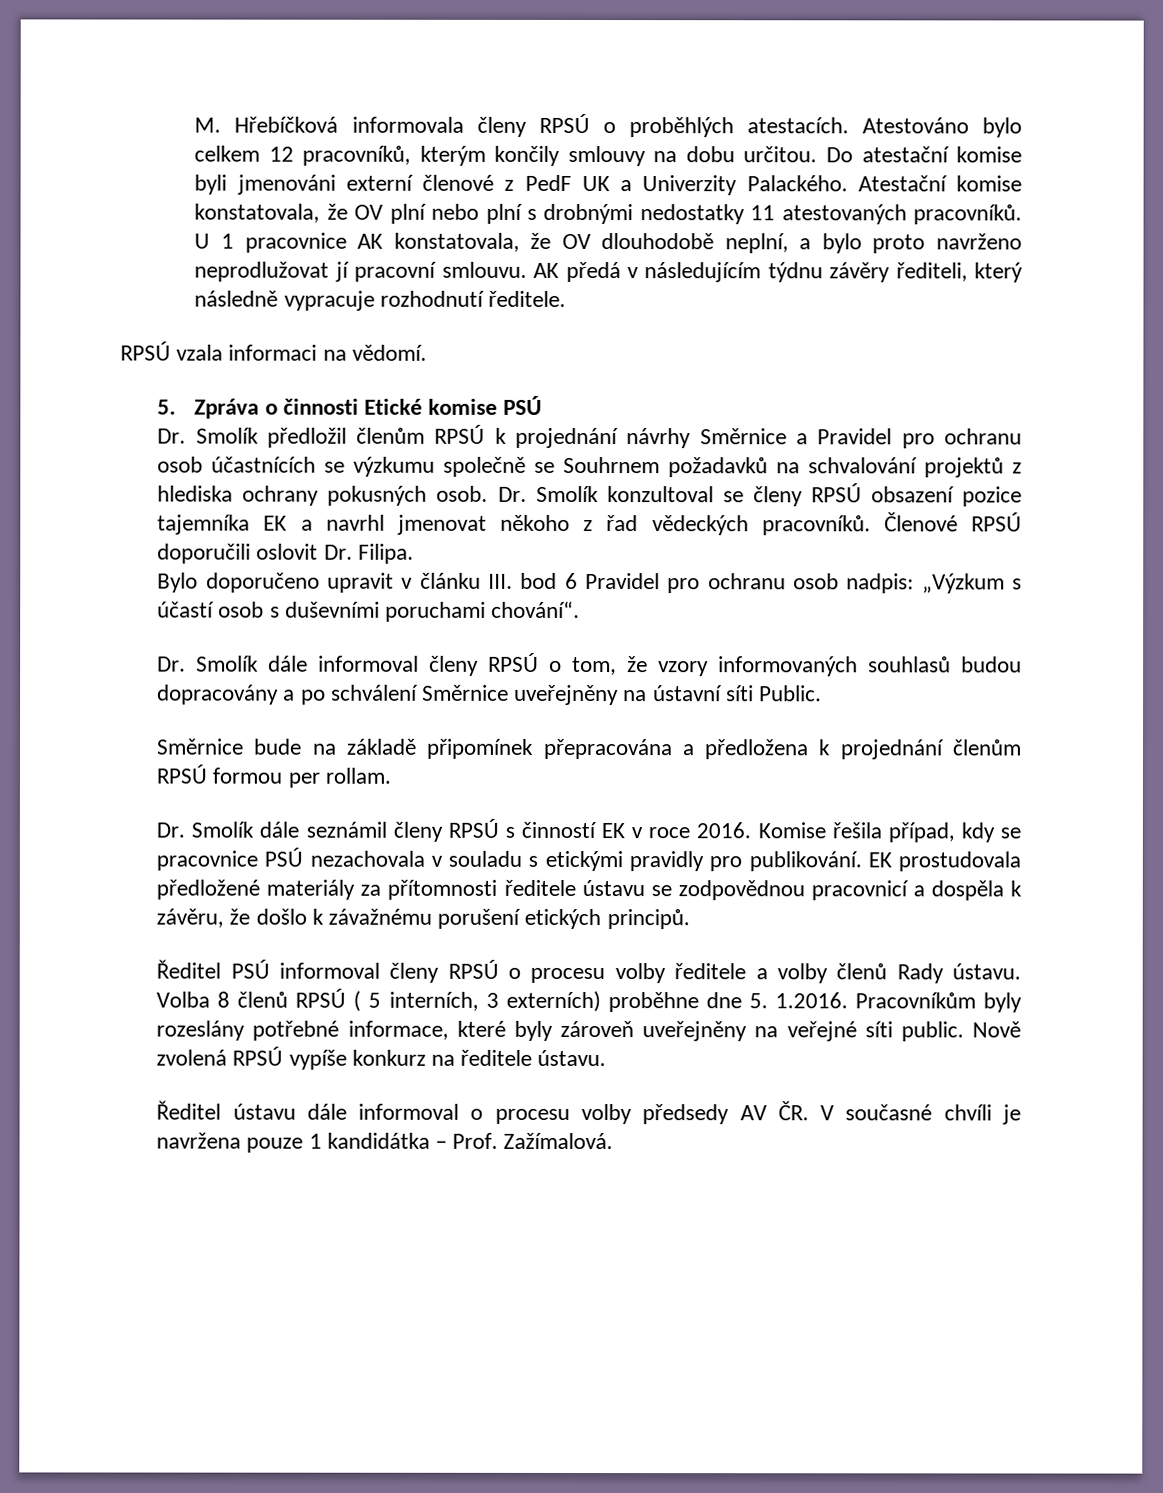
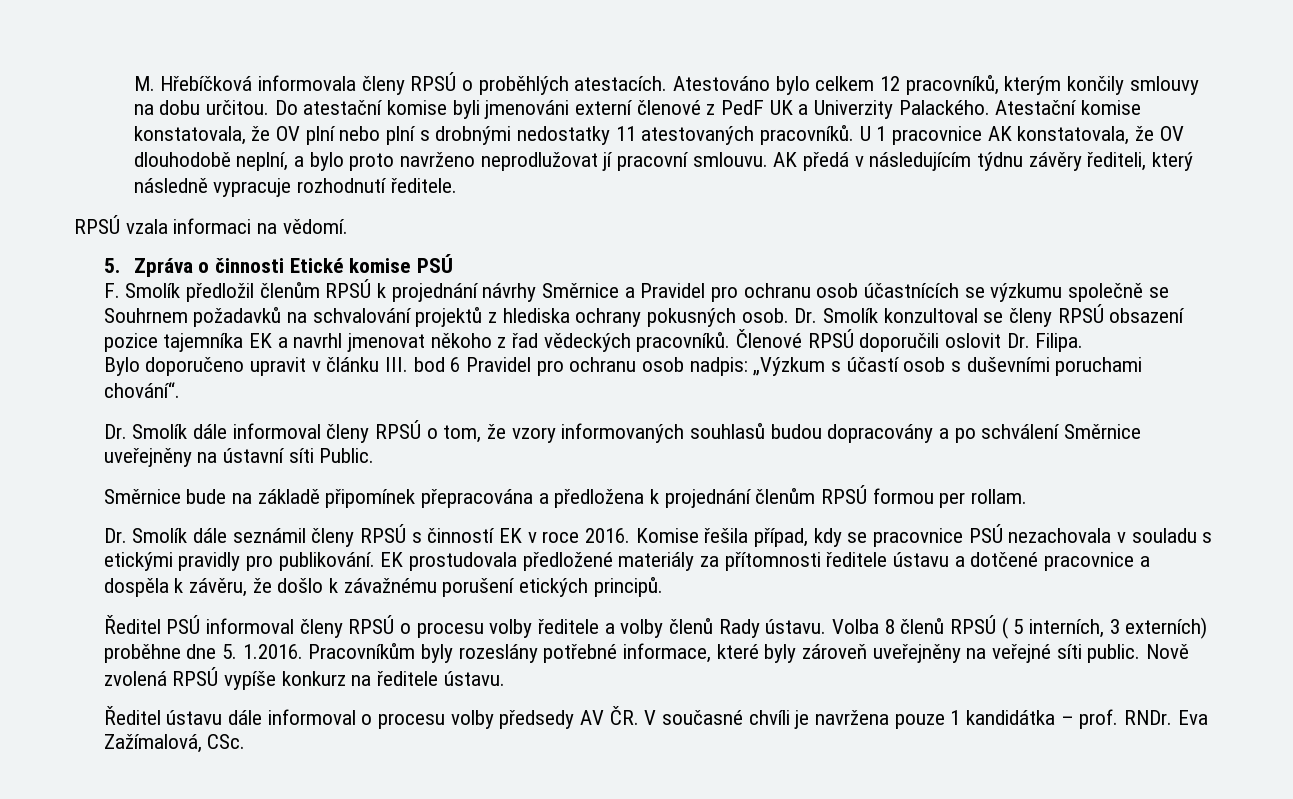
- Dr. Smolík předložil členům RPSÚ k projednání návrhy Směrnice a Pravidel pro ochranu osob účastnících se výzkumu společně se Souhrnem požadavků na schvalování projektů z hlediska ochrany pokusných osob.
+ F. Smolík předložil členům RPSÚ k projednání návrhy Směrnice a Pravidel pro ochranu osob účastnících se výzkumu společně se Souhrnem požadavků na schvalování projektů z hlediska ochrany pokusných osob.
- EK prostudovala předložené materiály za přítomnosti ředitele ústavu se zodpovědnou pracovnicí a dospěla k závěru, že došlo k závažnému porušení etických principů.
+ EK prostudovala předložené materiály za přítomnosti ředitele ústavu a dotčené pracovnice a dospěla k závěru, že došlo k závažnému porušení etických principů.
- Ředitel ústavu dále informoval o procesu volby předsedy AV ČR. V současné chvíli je navržena pouze 1 kandidátka – Prof. Zažímalová.
+ Ředitel ústavu dále informoval o procesu volby předsedy AV ČR. V současné chvíli je navržena pouze 1 kandidátka – prof. RNDr. Eva Zažímalová, CSc.

